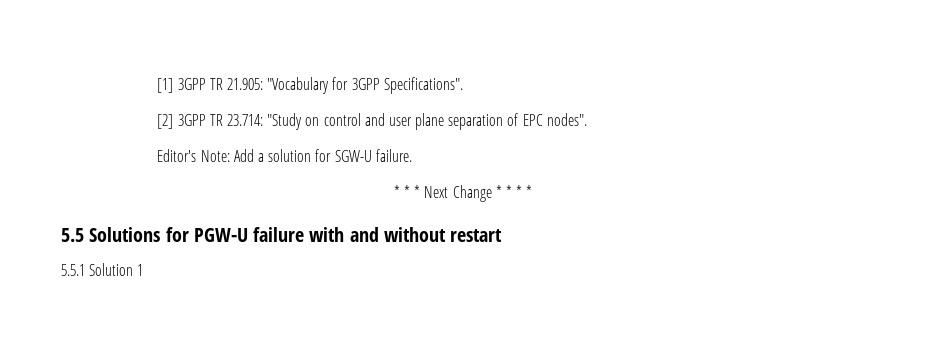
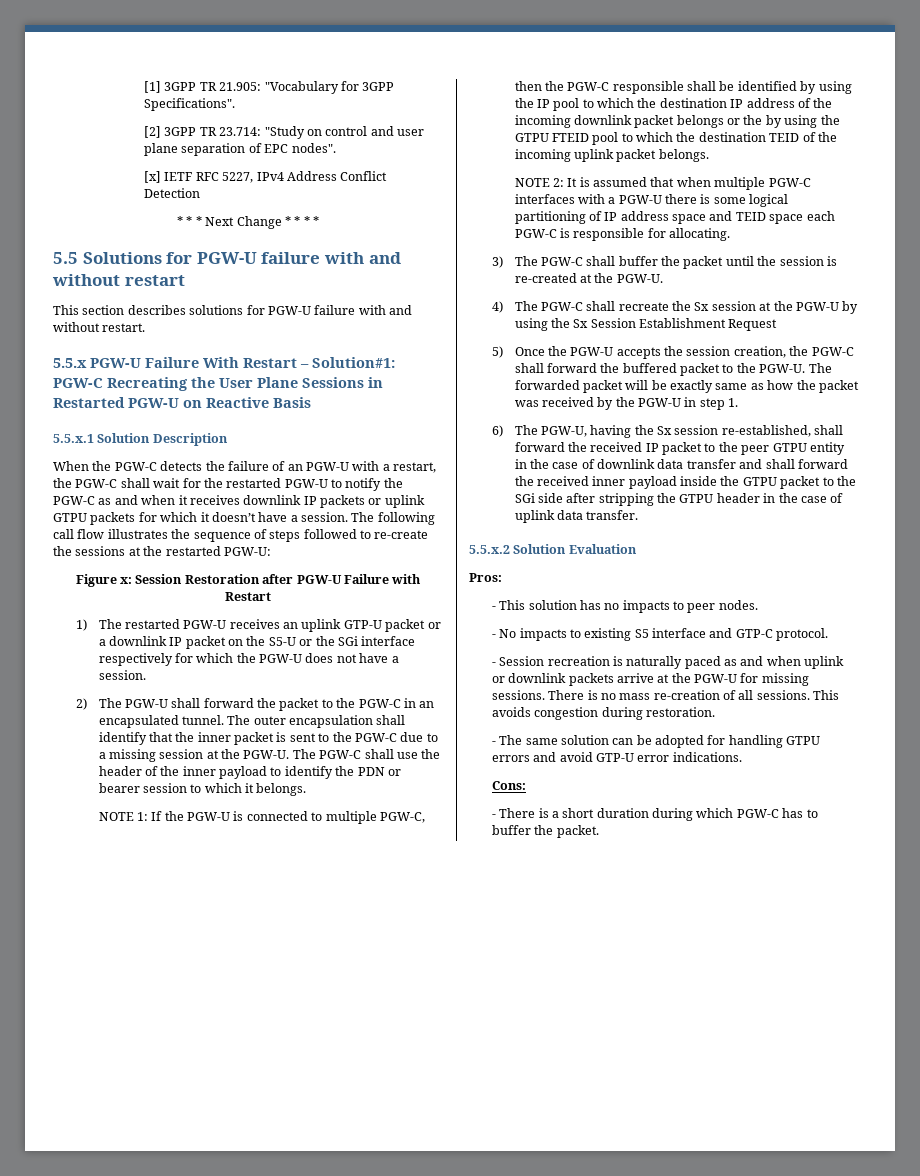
- Editor's Note: Add a solution for SGW-U failure.
+ [x] IETF RFC 5227, IPv4 Address Conflict Detection
- 5.5.1 Solution 1
+ This section describes solutions for PGW-U failure with and without restart.
+ 5.5.x PGW-U Failure With Restart – Solution#1: PGW-C Recreating the User Plane Sessions in Restarted PGW-U on Reactive Basis
+ 5.5.x.1 Solution Description
+ When the PGW-C detects the failure of an PGW-U with a restart, the PGW-C shall wait for the restarted PGW-U to notify the PGW-C as and when it receives downlink IP packets or uplink GTPU packets for which it doesn’t have a session. The following call flow illustrates the sequence of steps followed to re-create the sessions at the restarted PGW-U:
+ Figure x: Session Restoration after PGW-U Failure with Restart
+ 1) The restarted PGW-U receives an uplink GTP-U packet or a downlink IP packet on the S5-U or the SGi interface respectively for which the PGW-U does not have a session.
+ 2) The PGW-U shall forward the packet to the PGW-C in an encapsulated tunnel. The outer encapsulation shall identify that the inner packet is sent to the PGW-C due to a missing session at the PGW-U. The PGW-C shall use the header of the inner payload to identify the PDN or bearer session to which it belongs.
+ NOTE 1: If the PGW-U is connected to multiple PGW-C, then the PGW-C responsible shall be identified by using the IP pool to which the destination IP address of the incoming downlink packet belongs or the by using the GTPU FTEID pool to which the destination TEID of the incoming uplink packet belongs.
+ NOTE 2: It is assumed that when multiple PGW-C interfaces with a PGW-U there is some logical partitioning of IP address space and TEID space each PGW-C is responsible for allocating.
+ 3) The PGW-C shall buffer the packet until the session is re-created at the PGW-U.
+ 4) The PGW-C shall recreate the Sx session at the PGW-U by using the Sx Session Establishment Request
+ 5) Once the PGW-U accepts the session creation, the PGW-C shall forward the buffered packet to the PGW-U. The forwarded packet will be exactly same as how the packet was received by the PGW-U in step 1.
+ 6) The PGW-U, having the Sx session re-established, shall forward the received IP packet to the peer GTPU entity in the case of downlink data transfer and shall forward the received inner payload inside the GTPU packet to the SGi side after stripping the GTPU header in the case of uplink data transfer.
+ 5.5.x.2 Solution Evaluation
+ Pros:
+ - This solution has no impacts to peer nodes.
+ - No impacts to existing S5 interface and GTP-C protocol.
+ - Session recreation is naturally paced as and when uplink or downlink packets arrive at the PGW-U for missing sessions. There is no mass re-creation of all sessions. This avoids congestion during restoration.
+ - The same solution can be adopted for handling GTPU errors and avoid GTP-U error indications.
+ Cons:
+ - There is a short duration during which PGW-C has to buffer the packet.

